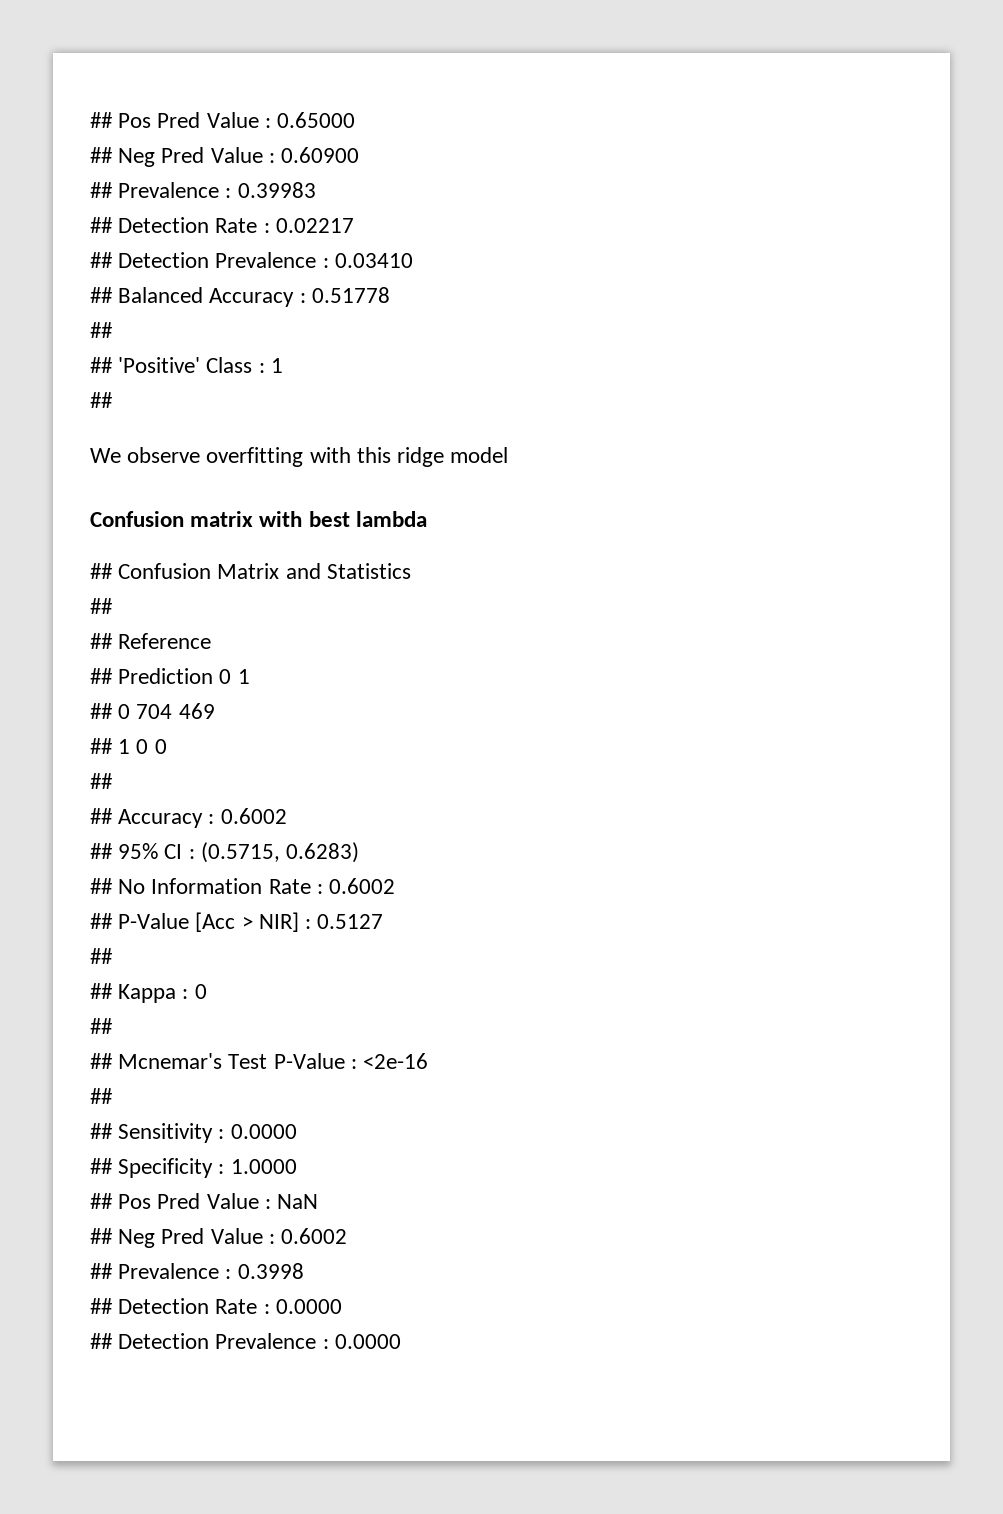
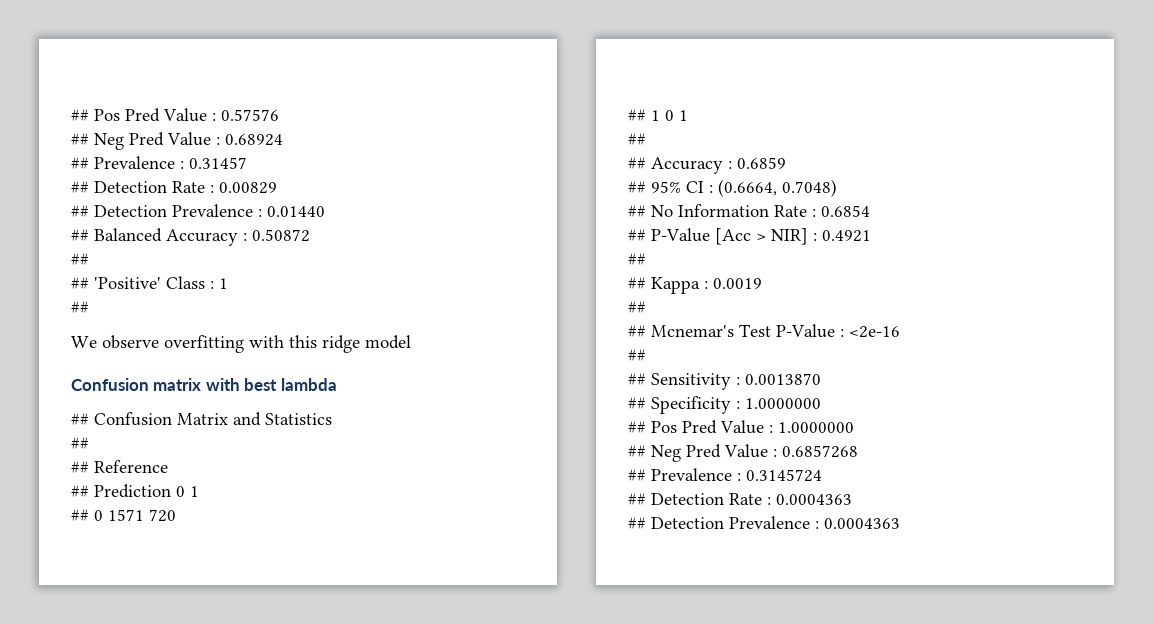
- ## Pos Pred Value : 0.65000
- ## Neg Pred Value : 0.60900
- ## Prevalence : 0.39983
- ## Detection Rate : 0.02217
- ## Detection Prevalence : 0.03410
+ ## Pos Pred Value : 0.57576
+ ## Neg Pred Value : 0.68924
+ ## Prevalence : 0.31457
+ ## Detection Rate : 0.00829
+ ## Detection Prevalence : 0.01440
- ## Balanced Accuracy : 0.51778
+ ## Balanced Accuracy : 0.50872
- ## 0 704 469
+ ## 0 1571 720
- ## 1 0 0
+ ## 1 0 1
- ## Accuracy : 0.6002
+ ## Accuracy : 0.6859
- ## 95% CI : (0.5715, 0.6283)
+ ## 95% CI : (0.6664, 0.7048)
- ## No Information Rate : 0.6002
+ ## No Information Rate : 0.6854
- ## P-Value [Acc > NIR] : 0.5127
+ ## P-Value [Acc > NIR] : 0.4921
- ## Kappa : 0
+ ## Kappa : 0.0019
- ## Sensitivity : 0.0000
+ ## Sensitivity : 0.0013870
- ## Specificity : 1.0000
- ## Pos Pred Value : NaN
- ## Neg Pred Value : 0.6002
- ## Prevalence : 0.3998
- ## Detection Rate : 0.0000
- ## Detection Prevalence : 0.0000
+ ## Specificity : 1.0000000
+ ## Pos Pred Value : 1.0000000
+ ## Neg Pred Value : 0.6857268
+ ## Prevalence : 0.3145724
+ ## Detection Rate : 0.0004363
+ ## Detection Prevalence : 0.0004363

